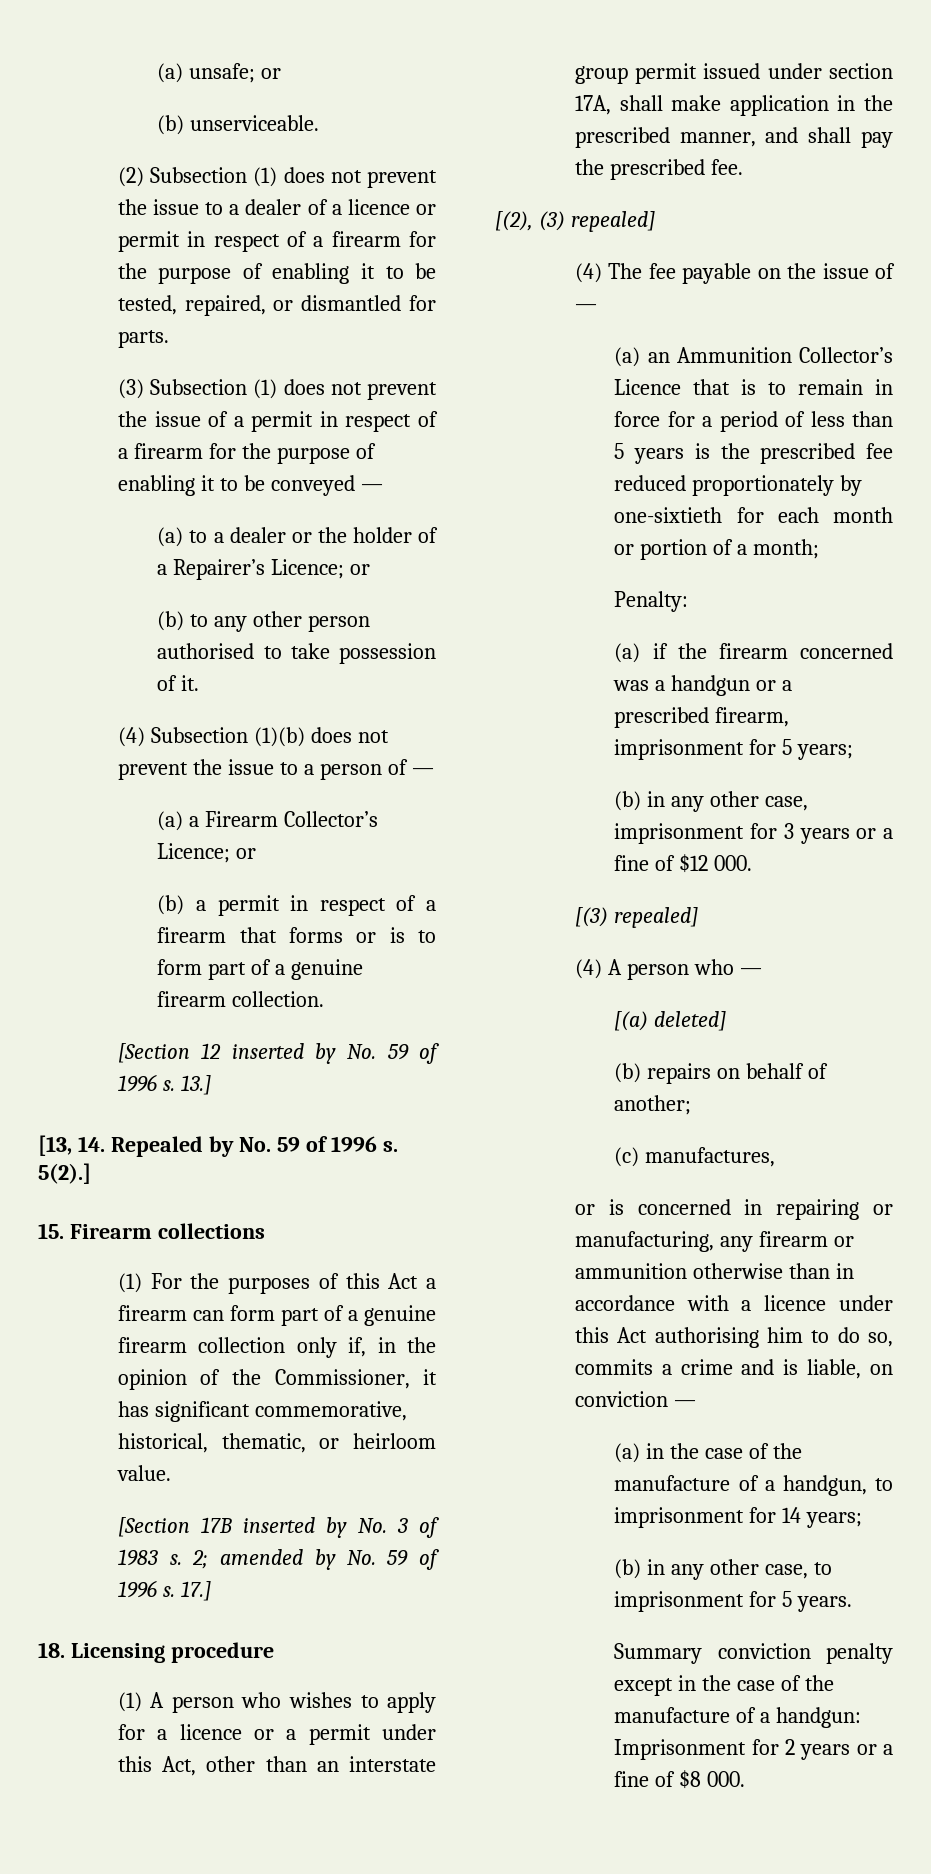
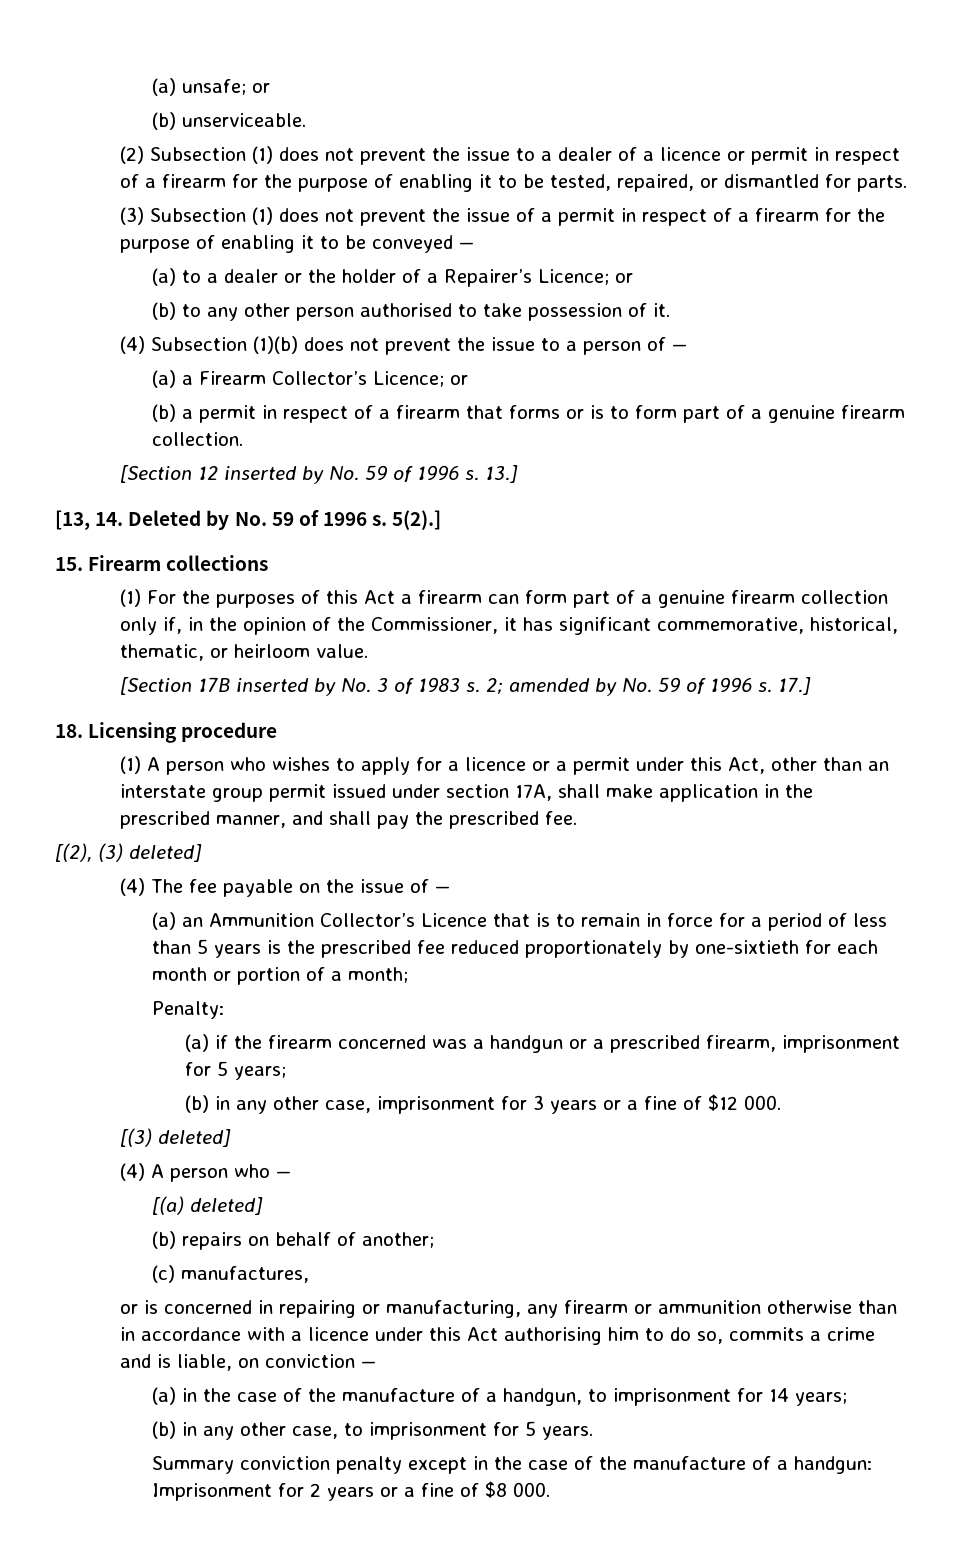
- [13, 14. Repealed by No. 59 of 1996 s.
+ [13, 14. Deleted by No. 59 of 1996 s.
- [(2), (3) repealed]
+ [(2), (3) deleted]
- [(3) repealed]
+ [(3) deleted]

